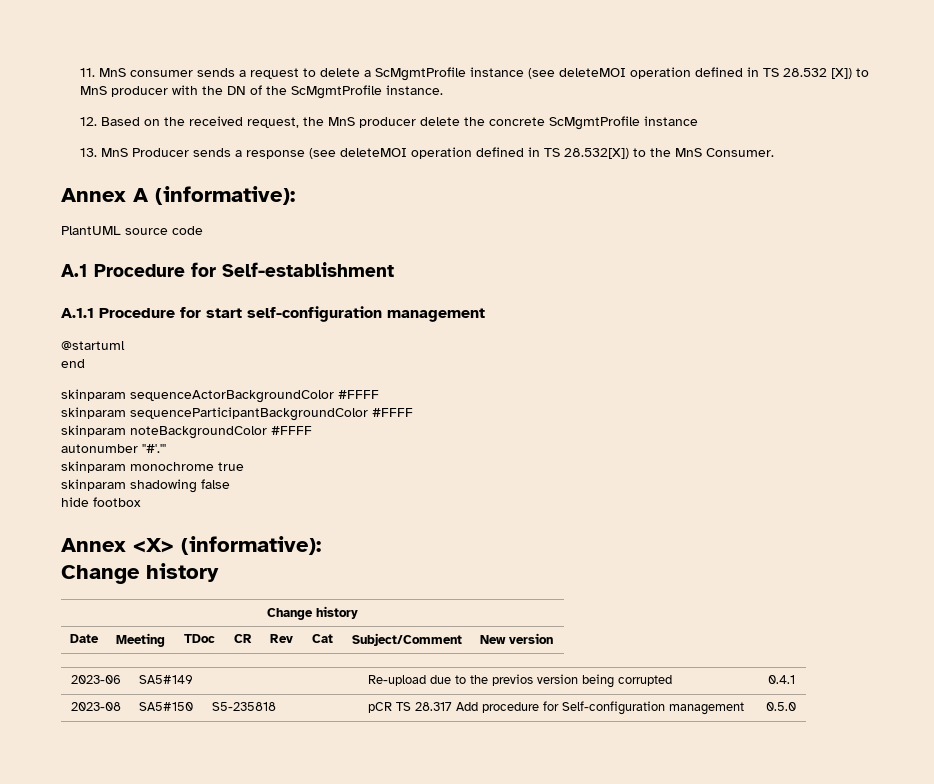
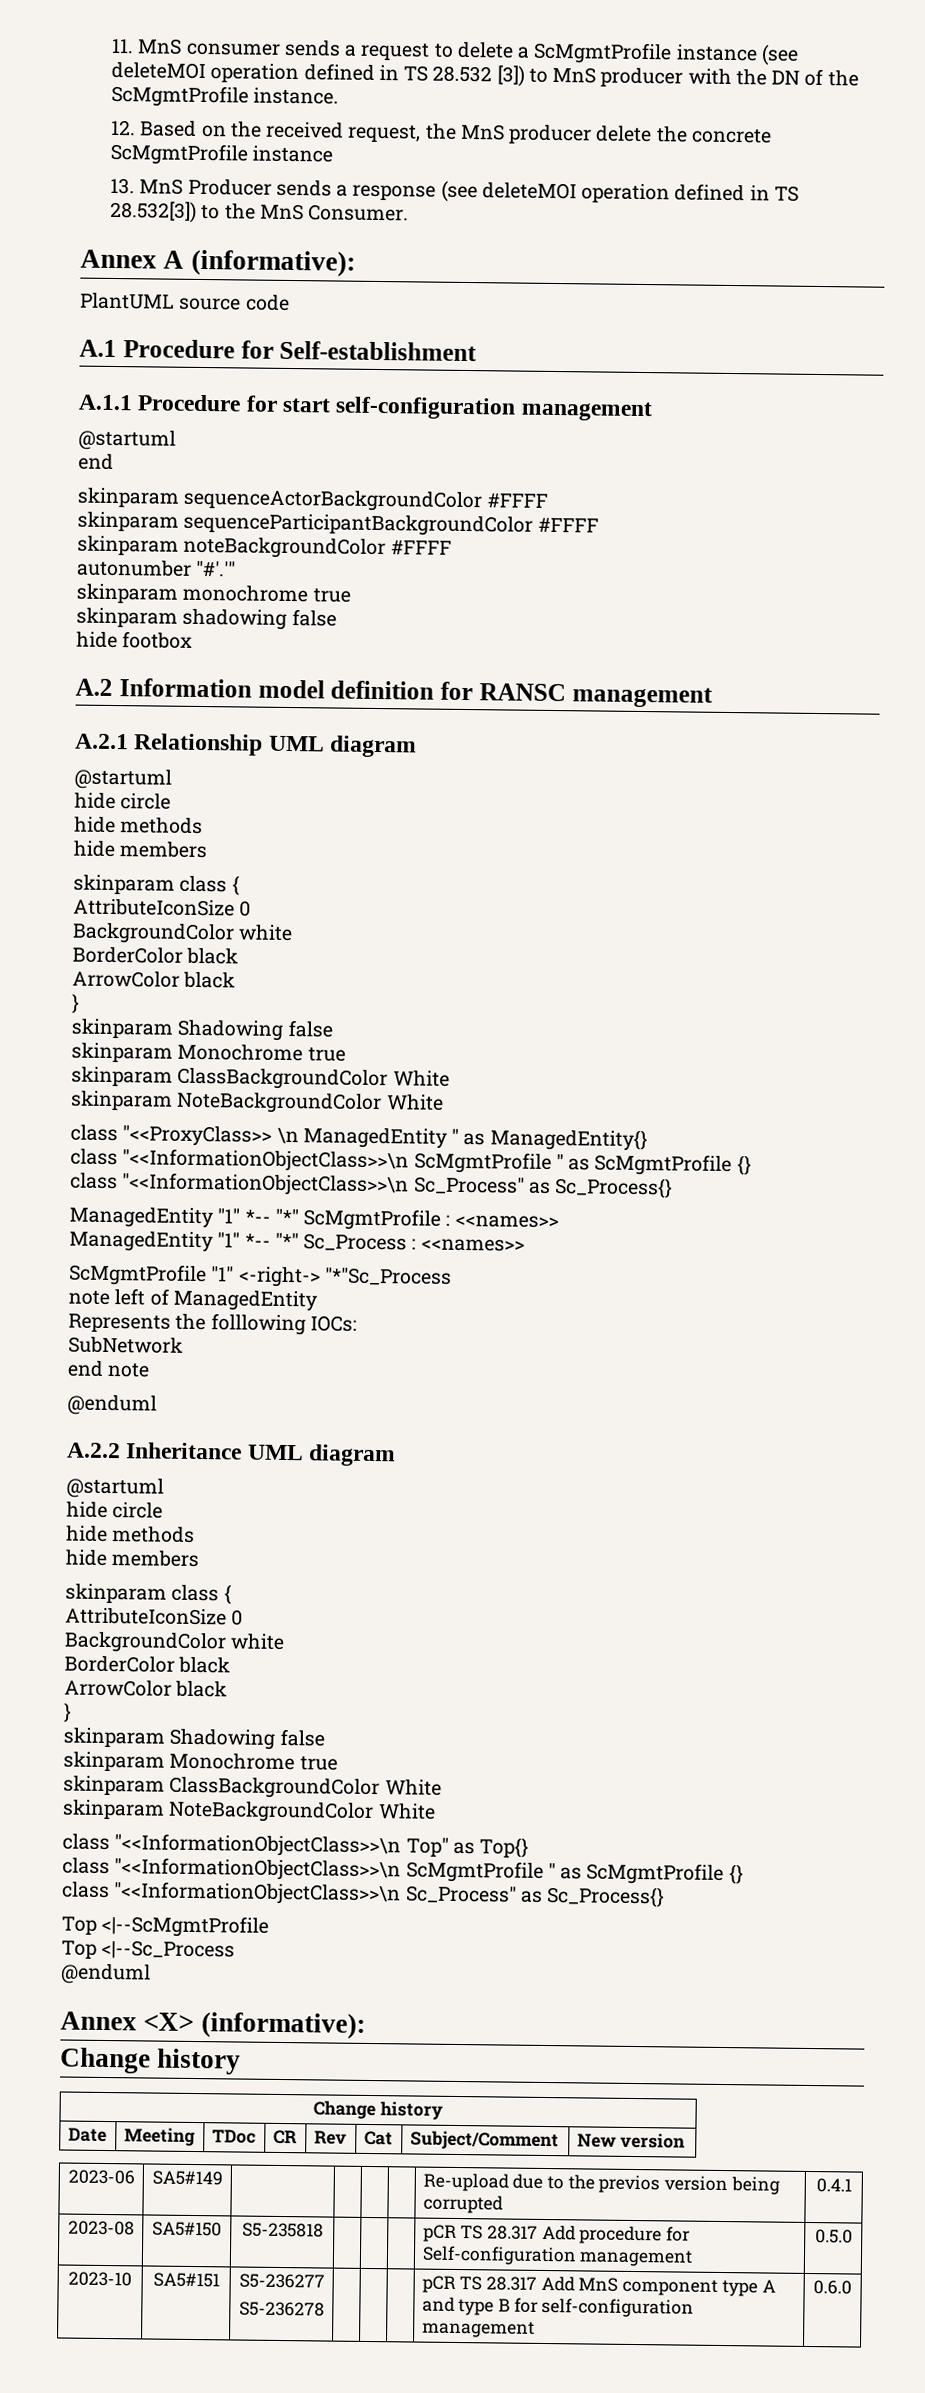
- 11. MnS consumer sends a request to delete a ScMgmtProfile instance (see deleteMOI operation defined in TS 28.532 [X]) to MnS producer with the DN of the ScMgmtProfile instance.
+ 11. MnS consumer sends a request to delete a ScMgmtProfile instance (see deleteMOI operation defined in TS 28.532 [3]) to MnS producer with the DN of the ScMgmtProfile instance.
- 13. MnS Producer sends a response (see deleteMOI operation defined in TS 28.532[X]) to the MnS Consumer.
+ 13. MnS Producer sends a response (see deleteMOI operation defined in TS 28.532[3]) to the MnS Consumer.
+ A.2 Information model definition for RANSC management
+ A.2.1 Relationship UML diagram
+ @startuml
+ hide circle
+ hide methods
+ hide members
+ skinparam class {
+ AttributeIconSize 0
+ BackgroundColor white
+ BorderColor black
+ ArrowColor black
+ }
+ skinparam Shadowing false
+ skinparam Monochrome true
+ skinparam ClassBackgroundColor White
+ skinparam NoteBackgroundColor White
+ class "<<ProxyClass>> \n ManagedEntity " as ManagedEntity{}
+ class "<<InformationObjectClass>>\n ScMgmtProfile " as ScMgmtProfile {}
+ class "<<InformationObjectClass>>\n Sc_Process" as Sc_Process{}
+ ManagedEntity "1" *-- "*" ScMgmtProfile : <<names>>
+ ManagedEntity "1" *-- "*" Sc_Process : <<names>>
+ ScMgmtProfile "1" <-right-> "*"Sc_Process
+ note left of ManagedEntity
+ Represents the folllowing IOCs:
+ SubNetwork
+ end note
+ @enduml
+ A.2.2 Inheritance UML diagram
+ @startuml
+ hide circle
+ hide methods
+ hide members
+ skinparam class {
+ AttributeIconSize 0
+ BackgroundColor white
+ BorderColor black
+ ArrowColor black
+ }
+ skinparam Shadowing false
+ skinparam Monochrome true
+ skinparam ClassBackgroundColor White
+ skinparam NoteBackgroundColor White
+ class "<<InformationObjectClass>>\n Top" as Top{}
+ class "<<InformationObjectClass>>\n ScMgmtProfile " as ScMgmtProfile {}
+ class "<<InformationObjectClass>>\n Sc_Process" as Sc_Process{}
+ Top <|--ScMgmtProfile
+ Top <|--Sc_Process
+ @enduml
+ 2023-10 | SA5#151 | S5-236277
+ S5-236278 | | | | pCR TS 28.317 Add MnS component type A and type B for self-configuration management | 0.6.0

